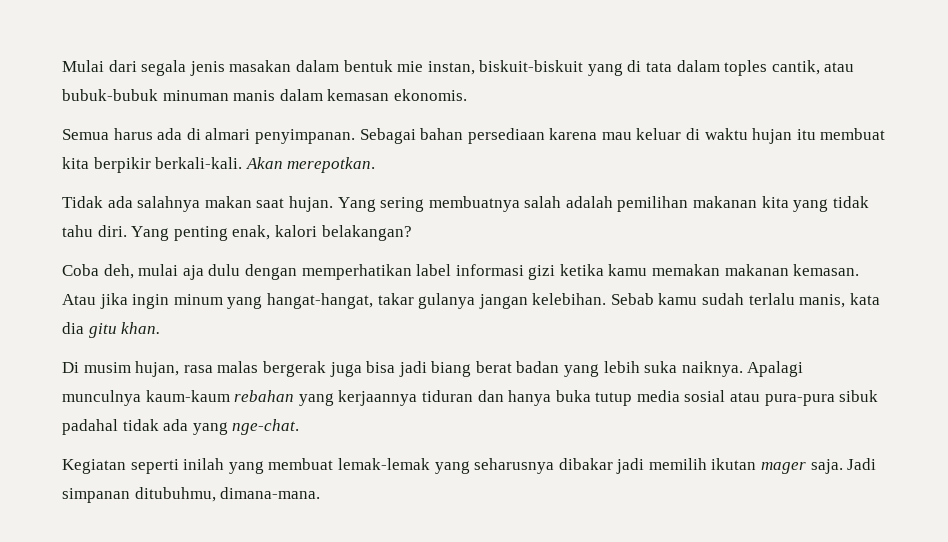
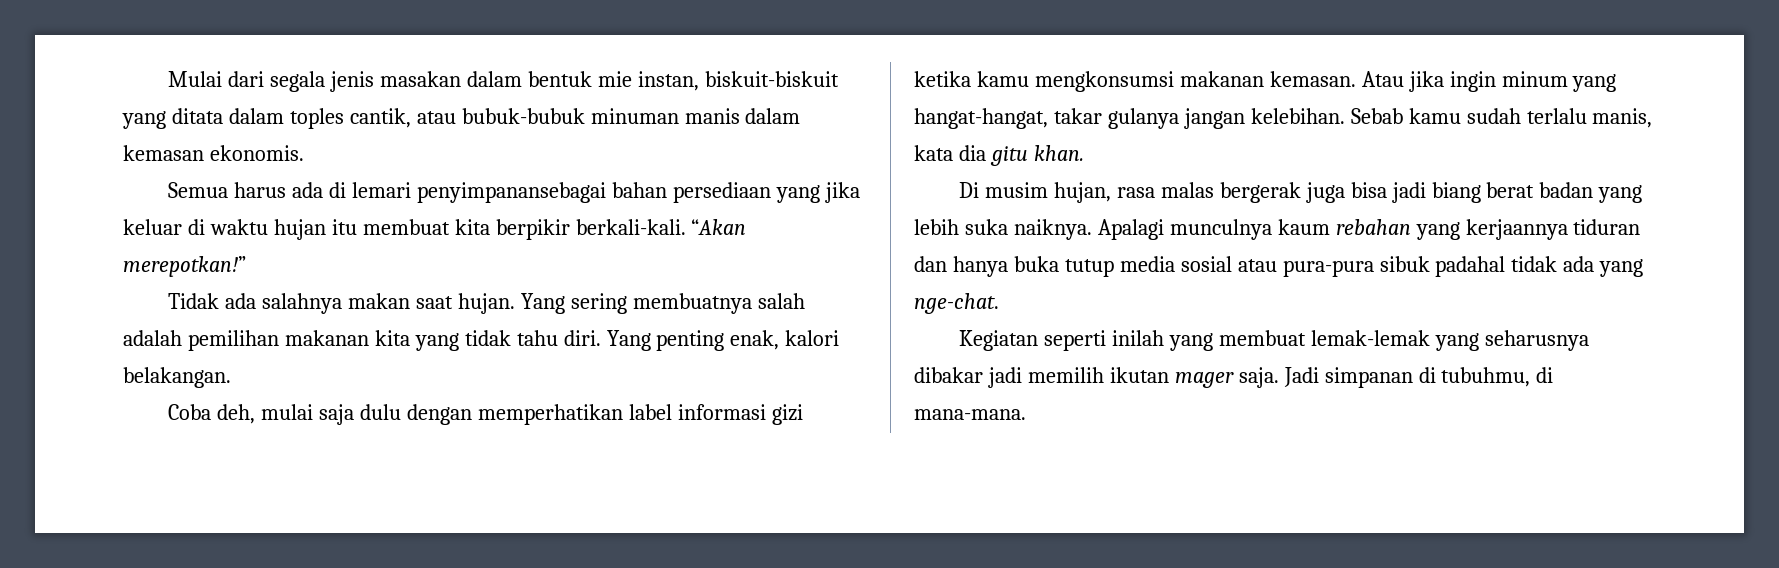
- Mulai dari segala jenis masakan dalam bentuk mie instan, biskuit-biskuit yang di tata dalam toples cantik, atau bubuk-bubuk minuman manis dalam kemasan ekonomis.
+ Mulai dari segala jenis masakan dalam bentuk mie instan, biskuit-biskuit yang ditata dalam toples cantik, atau bubuk-bubuk minuman manis dalam kemasan ekonomis.
- Semua harus ada di almari penyimpanan. Sebagai bahan persediaan karena mau keluar di waktu hujan itu membuat kita berpikir berkali-kali.
+ Semua harus ada di lemari penyimpanansebagai bahan persediaan yang jika keluar di waktu hujan itu membuat kita berpikir berkali-kali.
- Akan merepotkan.
+ “Akan merepotkan!”
- Yang penting enak, kalori belakangan?
+ Yang penting enak, kalori belakangan.
- Coba deh, mulai aja dulu dengan memperhatikan label informasi gizi ketika kamu memakan makanan kemasan.
+ Coba deh, mulai saja dulu dengan memperhatikan label informasi gizi ketika kamu mengkonsumsi makanan kemasan.
- Apalagi munculnya kaum-kaum rebahan yang kerjaannya tiduran dan hanya buka tutup media sosial atau pura-pura sibuk padahal tidak ada yang nge-chat.
+ Apalagi munculnya kaum rebahan yang kerjaannya tiduran dan hanya buka tutup media sosial atau pura-pura sibuk padahal tidak ada yang nge-chat.
- Jadi simpanan ditubuhmu, dimana-mana.
+ Jadi simpanan di tubuhmu, di mana-mana.

